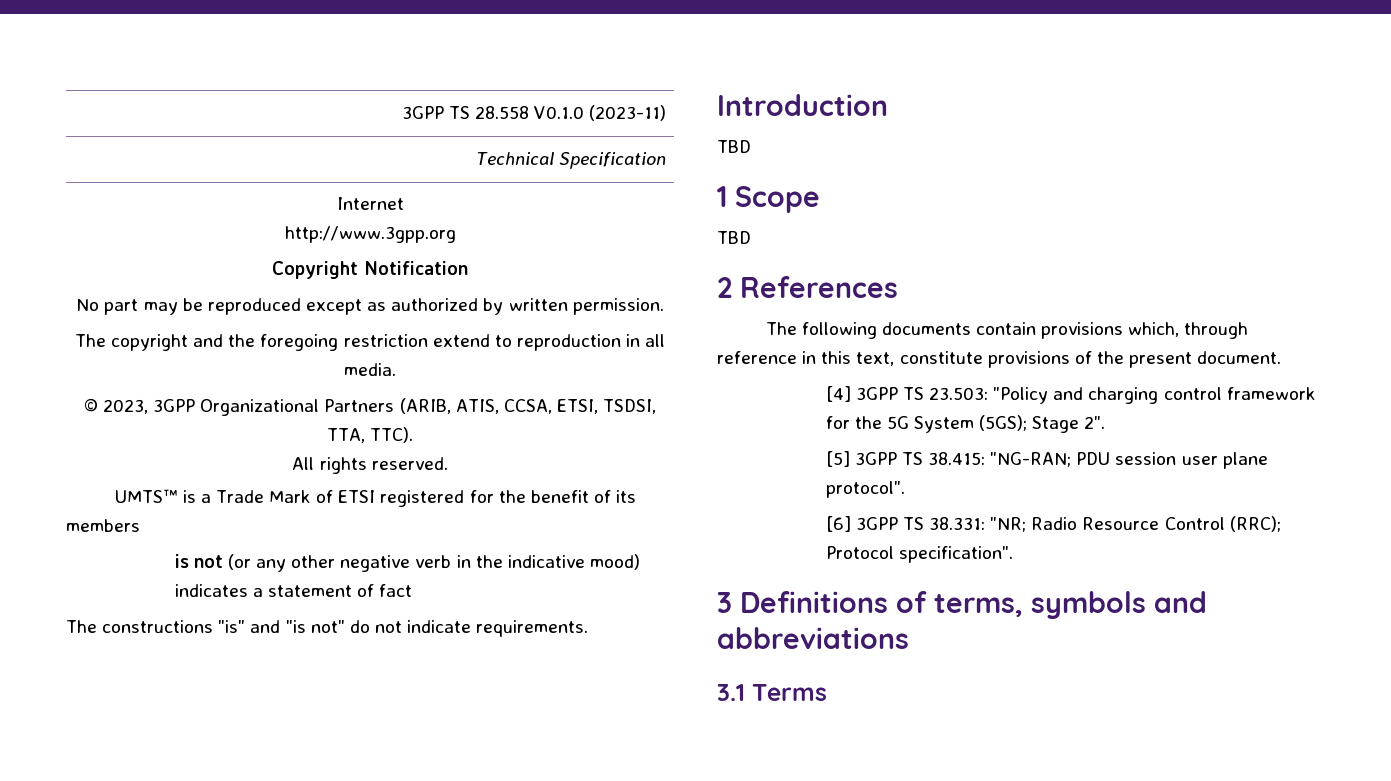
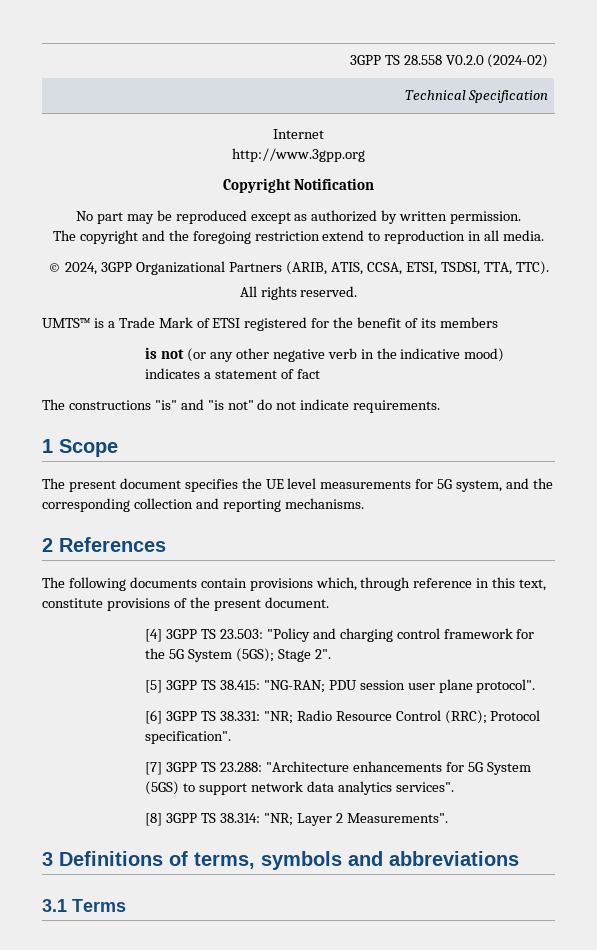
- 3GPP TS 28.558 V0.1.0 (2023-11)
+ 3GPP TS 28.558 V0.2.0 (2024-02)
- © 2023, 3GPP Organizational Partners (ARIB, ATIS, CCSA, ETSI, TSDSI, TTA, TTC).
+ © 2024, 3GPP Organizational Partners (ARIB, ATIS, CCSA, ETSI, TSDSI, TTA, TTC).
- Introduction
- TBD
  1 Scope
- TBD
+ The present document specifies the UE level measurements for 5G system, and the corresponding collection and reporting mechanisms.
+ [7] 3GPP TS 23.288: "Architecture enhancements for 5G System (5GS) to support network data analytics services".
+ [8] 3GPP TS 38.314: "NR; Layer 2 Measurements".

